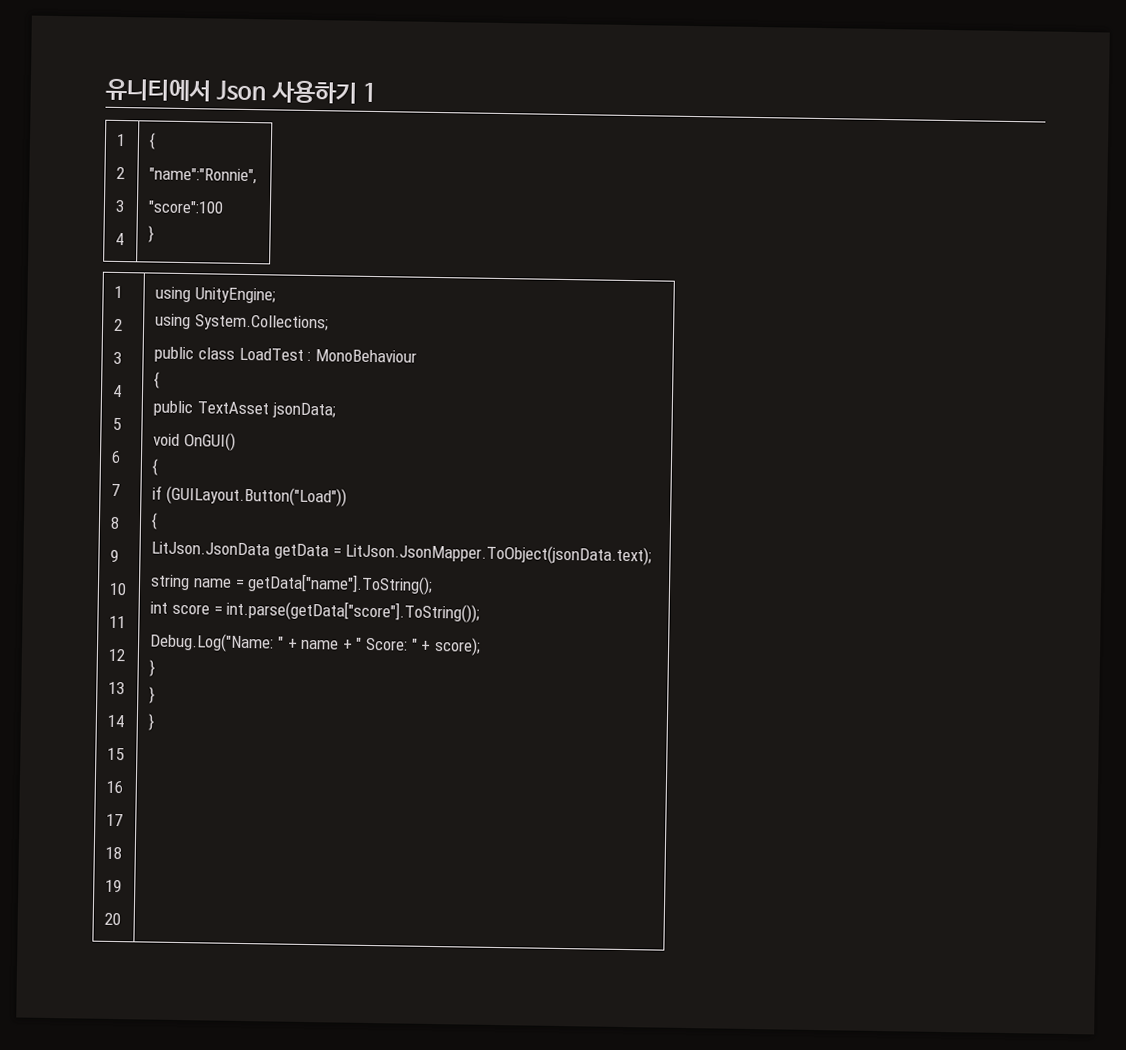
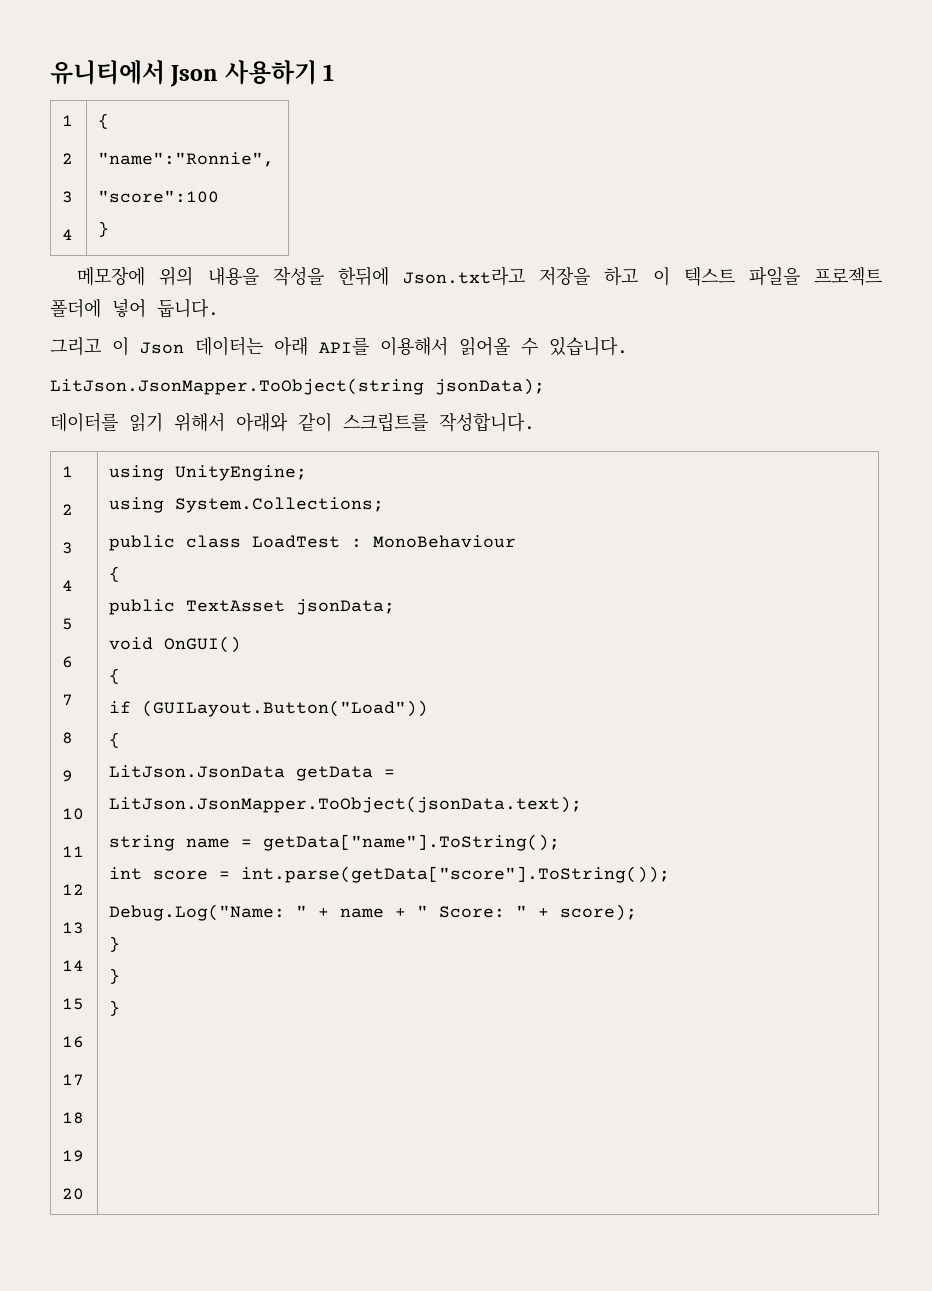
+ 메모장에 위의 내용을 작성을 한뒤에 Json.txt라고 저장을 하고 이 텍스트 파일을 프로젝트 폴더에 넣어 둡니다.
+ 그리고 이 Json 데이터는 아래 API를 이용해서 읽어올 수 있습니다.
+ LitJson.JsonMapper.ToObject(string jsonData);
+ 데이터를 읽기 위해서 아래와 같이 스크립트를 작성합니다.

